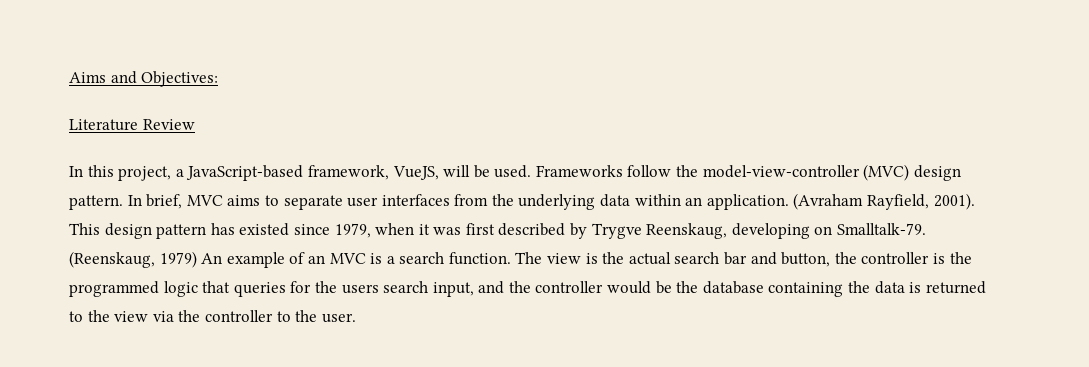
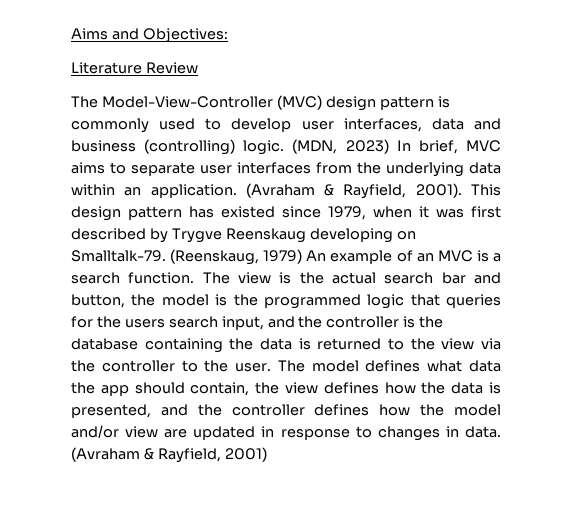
- In this project, a JavaScript-based framework, VueJS, will be used. Frameworks follow the model-view-controller (MVC) design pattern. In brief, MVC aims to separate user interfaces from the underlying data within an application.
+ The Model-View-Controller (MVC) design pattern is commonly used to develop user interfaces, data and business (controlling) logic. (MDN, 2023) In brief, MVC aims to separate user interfaces from the underlying data within an application.
- (Avraham Rayfield, 2001).
+ (Avraham & Rayfield, 2001).
- This design pattern has existed since 1979, when it was first described by Trygve Reenskaug, developing on Smalltalk-79.
+ This design pattern has existed since 1979, when it was first described by Trygve Reenskaug developing on Smalltalk-79.
- The view is the actual search bar and button, the controller is the programmed logic that queries for the users search input, and the controller would be the database containing the data is returned to the view via the controller to the user.
+ The view is the actual search bar and button, the model is the programmed logic that queries for the users search input, and the controller is the database containing the data is returned to the view via the controller to the user.
+ The model defines what data the app should contain, the view defines how the data is presented, and the controller defines how the model and/or view are updated in response to changes in data. (Avraham & Rayfield, 2001)

